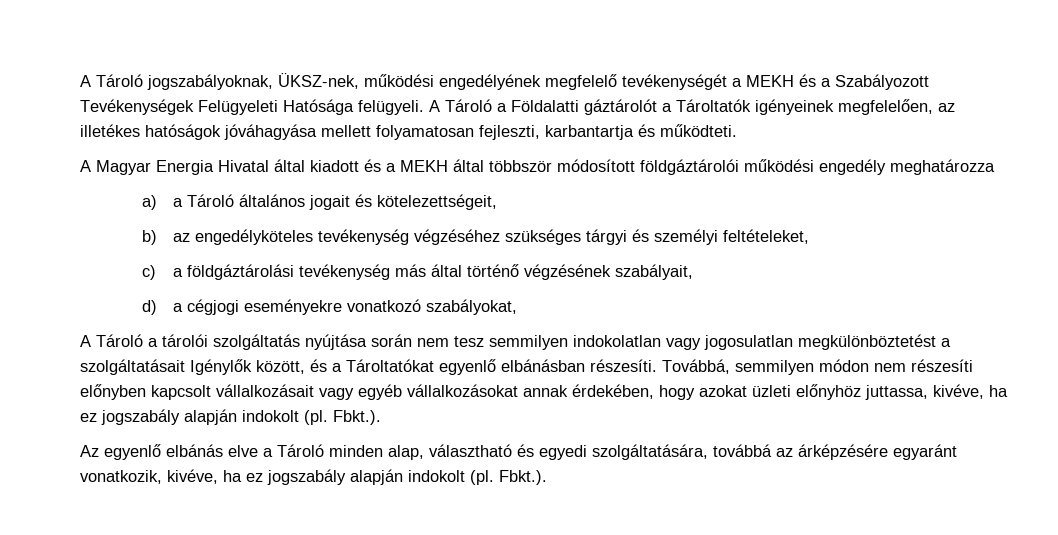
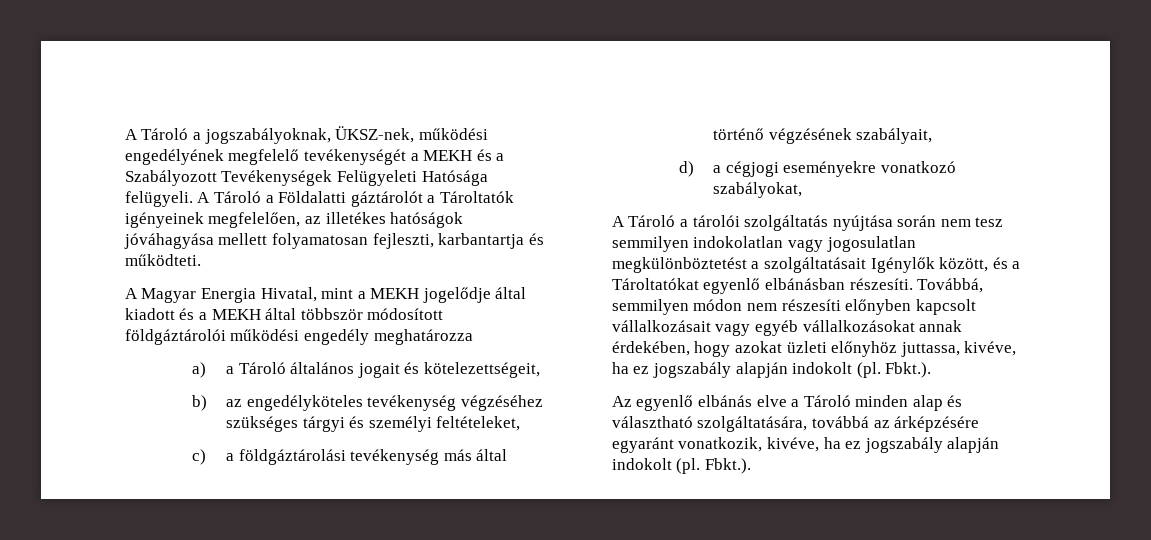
- A Tároló jogszabályoknak, ÜKSZ-nek, működési engedélyének megfelelő tevékenységét a MEKH és a Szabályozott Tevékenységek Felügyeleti Hatósága felügyeli.
+ A Tároló a jogszabályoknak, ÜKSZ-nek, működési engedélyének megfelelő tevékenységét a MEKH és a Szabályozott Tevékenységek Felügyeleti Hatósága felügyeli.
- A Magyar Energia Hivatal által kiadott és a MEKH által többször módosított földgáztárolói működési engedély meghatározza
+ A Magyar Energia Hivatal, mint a MEKH jogelődje által kiadott és a MEKH által többször módosított földgáztárolói működési engedély meghatározza
- Az egyenlő elbánás elve a Tároló minden alap, választható és egyedi szolgáltatására, továbbá az árképzésére egyaránt vonatkozik, kivéve, ha ez jogszabály alapján indokolt (pl.
+ Az egyenlő elbánás elve a Tároló minden alap és választható szolgáltatására, továbbá az árképzésére egyaránt vonatkozik, kivéve, ha ez jogszabály alapján indokolt (pl.

